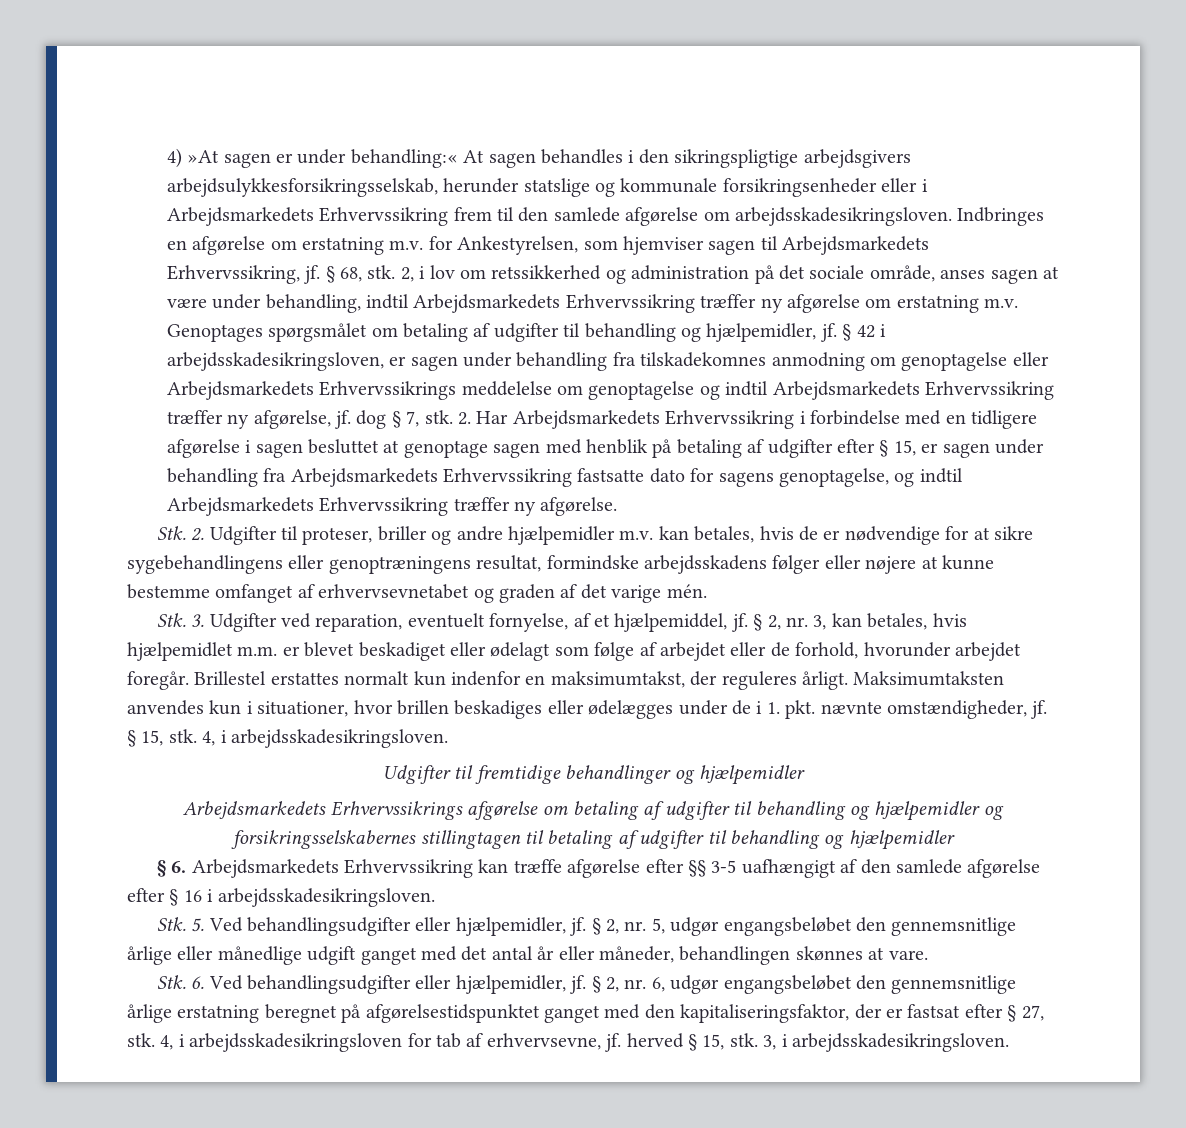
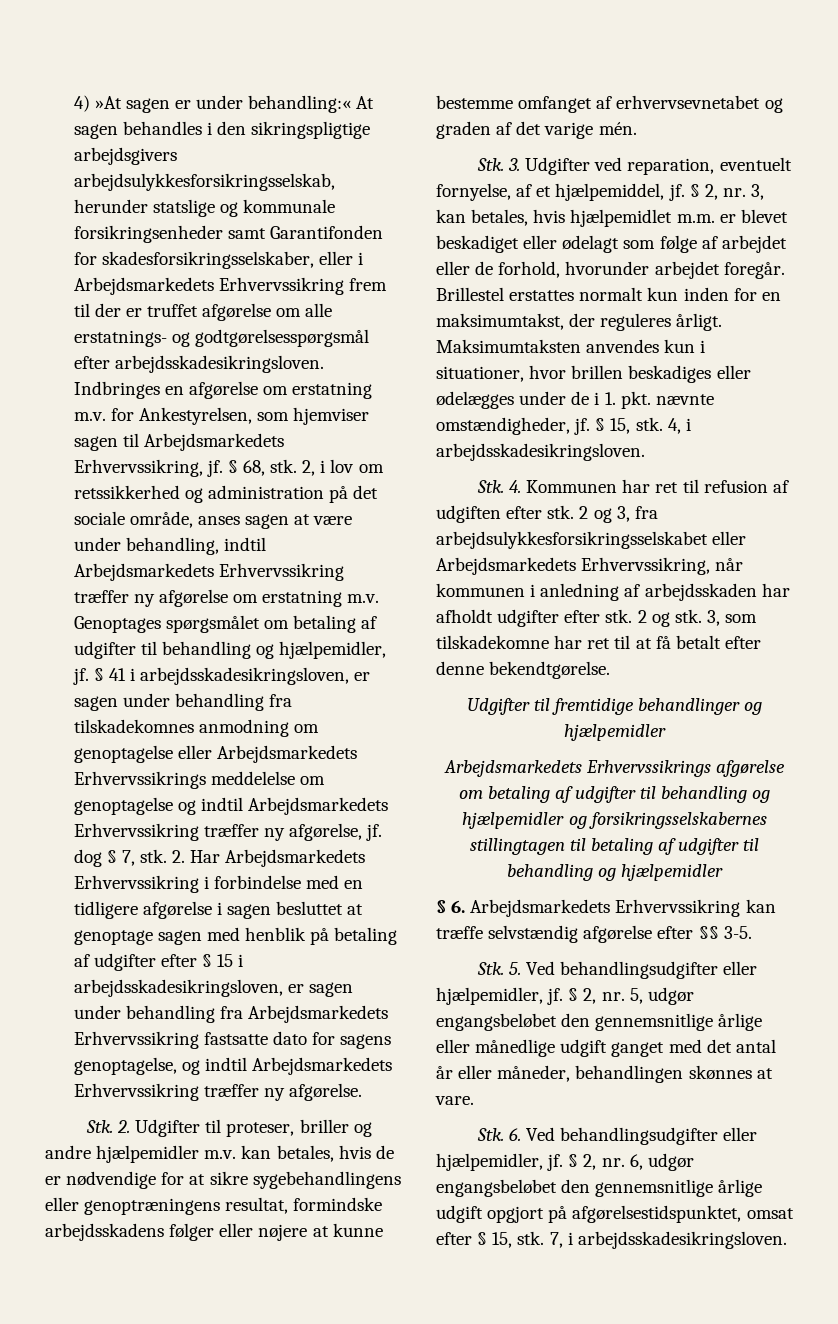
- 4) »At sagen er under behandling:« At sagen behandles i den sikringspligtige arbejdsgivers arbejdsulykkesforsikringsselskab, herunder statslige og kommunale forsikringsenheder eller i Arbejdsmarkedets Erhvervssikring frem til den samlede afgørelse om arbejdsskadesikringsloven.
+ 4) »At sagen er under behandling:« At sagen behandles i den sikringspligtige arbejdsgivers arbejdsulykkesforsikringsselskab, herunder statslige og kommunale forsikringsenheder samt Garantifonden for skadesforsikringsselskaber, eller i Arbejdsmarkedets Erhvervssikring frem til der er truffet afgørelse om alle erstatnings- og godtgørelsesspørgsmål efter arbejdsskadesikringsloven.
- § 42 i arbejdsskadesikringsloven, er sagen under behandling fra tilskadekomnes anmodning om genoptagelse eller Arbejdsmarkedets Erhvervssikrings meddelelse om genoptagelse og indtil Arbejdsmarkedets Erhvervssikring træffer ny afgørelse, jf. dog § 7, stk.
+ § 41 i arbejdsskadesikringsloven, er sagen under behandling fra tilskadekomnes anmodning om genoptagelse eller Arbejdsmarkedets Erhvervssikrings meddelelse om genoptagelse og indtil Arbejdsmarkedets Erhvervssikring træffer ny afgørelse, jf. dog § 7, stk.
- 2. Har Arbejdsmarkedets Erhvervssikring i forbindelse med en tidligere afgørelse i sagen besluttet at genoptage sagen med henblik på betaling af udgifter efter § 15, er sagen under behandling fra Arbejdsmarkedets Erhvervssikring fastsatte dato for sagens genoptagelse, og indtil Arbejdsmarkedets Erhvervssikring træffer ny afgørelse.
+ 2. Har Arbejdsmarkedets Erhvervssikring i forbindelse med en tidligere afgørelse i sagen besluttet at genoptage sagen med henblik på betaling af udgifter efter § 15 i arbejdsskadesikringsloven, er sagen under behandling fra Arbejdsmarkedets Erhvervssikring fastsatte dato for sagens genoptagelse, og indtil Arbejdsmarkedets Erhvervssikring træffer ny afgørelse.
- Brillestel erstattes normalt kun indenfor en maksimumtakst, der reguleres årligt.
+ Brillestel erstattes normalt kun inden for en maksimumtakst, der reguleres årligt.
+ Stk. 4. Kommunen har ret til refusion af udgiften efter stk. 2 og 3, fra arbejdsulykkesforsikringsselskabet eller Arbejdsmarkedets Erhvervssikring, når kommunen i anledning af arbejdsskaden har afholdt udgifter efter stk. 2 og stk. 3, som tilskadekomne har ret til at få betalt efter denne bekendtgørelse.
- § 6. Arbejdsmarkedets Erhvervssikring kan træffe afgørelse efter §§ 3-5 uafhængigt af den samlede afgørelse efter § 16 i arbejdsskadesikringsloven.
+ § 6. Arbejdsmarkedets Erhvervssikring kan træffe selvstændig afgørelse efter §§ 3-5.
- § 2, nr. 6, udgør engangsbeløbet den gennemsnitlige årlige erstatning beregnet på afgørelsestidspunktet ganget med den kapitaliseringsfaktor, der er fastsat efter § 27, stk. 4, i arbejdsskadesikringsloven for tab af erhvervsevne, jf. herved § 15, stk. 3, i arbejdsskadesikringsloven.
+ § 2, nr. 6, udgør engangsbeløbet den gennemsnitlige årlige udgift opgjort på afgørelsestidspunktet, omsat efter § 15, stk. 7, i arbejdsskadesikringsloven.

